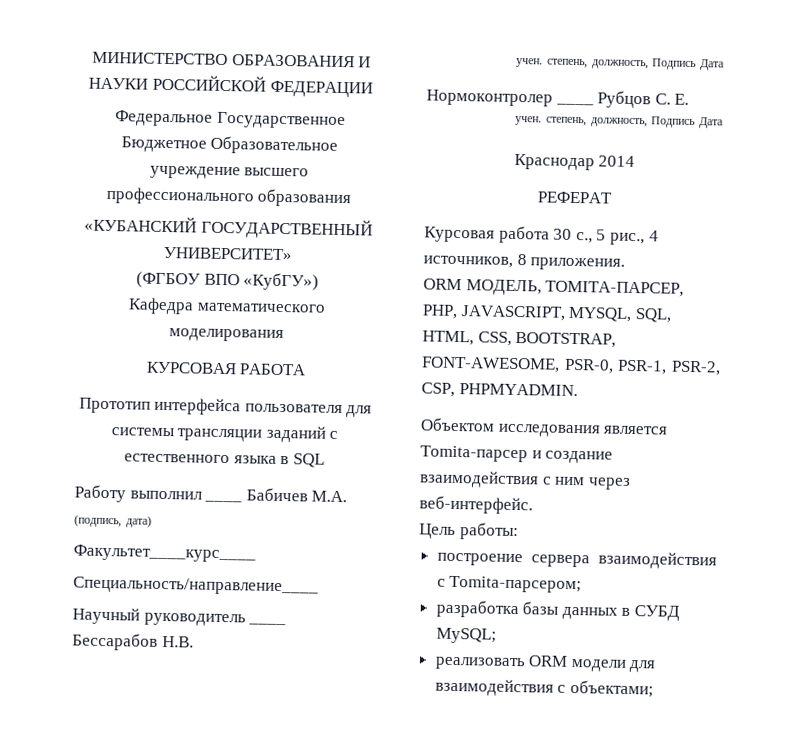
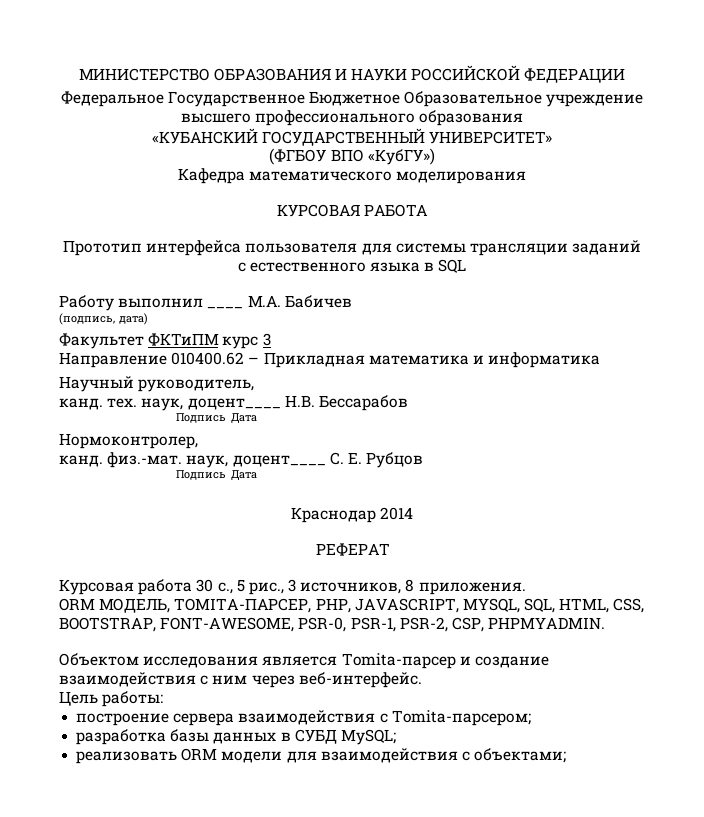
- Работу выполнил ____ Бабичев М.А.
+ Работу выполнил ____ М.А. Бабичев
- Факультет____курс____
- Специальность/направление____
- Научный руководитель ____ Бессарабов Н.В.
- учен. степень, должность, Подпись Дата
- Нормоконтролер ____ Рубцов С. Е.
- учен. степень, должность, Подпись Дата
+ Факультет ФКТиПМ курс 3
+ Направление 010400.62 – Прикладная математика и информатика
+ Научный руководитель,
+ канд. тех. наук, доцент____ Н.В. Бессарабов
+ Подпись Дата
+ Нормоконтролер,
+ канд. физ.-мат. наук, доцент____ С. Е. Рубцов
+ Подпись Дата
- Курсовая работа 30 с., 5 рис., 4 источников, 8 приложения.
+ Курсовая работа 30 с., 5 рис., 3 источников, 8 приложения.

